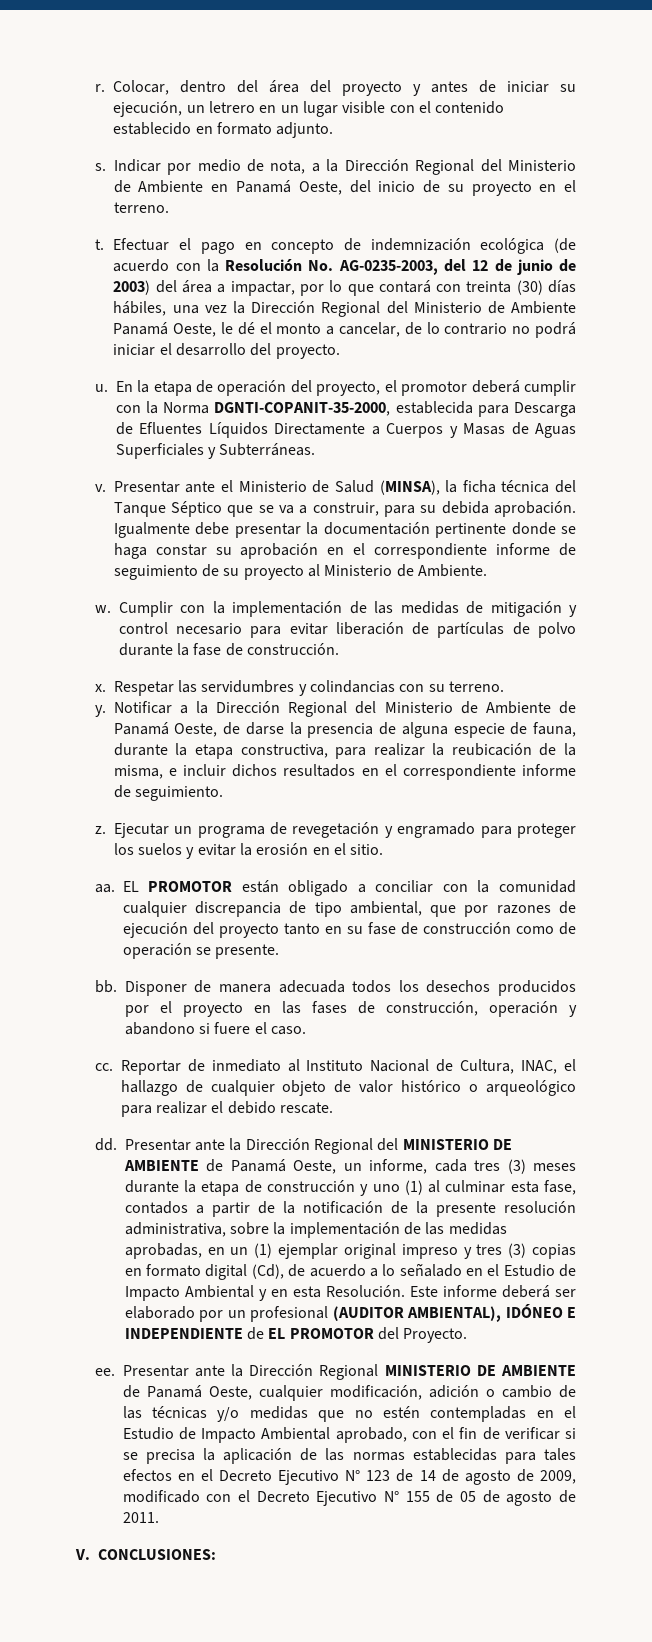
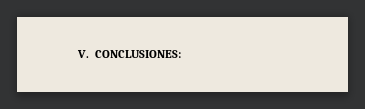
- r. Colocar, dentro del área del proyecto y antes de iniciar su ejecución, un letrero en un lugar visible con el contenido establecido en formato adjunto.
- s. Indicar por medio de nota, a la Dirección Regional del Ministerio de Ambiente en Panamá Oeste, del inicio de su proyecto en el terreno.
- t. Efectuar el pago en concepto de indemnización ecológica (de acuerdo con la Resolución No. AG-0235-2003, del 12 de junio de 2003) del área a impactar, por lo que contará con treinta (30) días hábiles, una vez la Dirección Regional del Ministerio de Ambiente Panamá Oeste, le dé el monto a cancelar, de lo contrario no podrá iniciar el desarrollo del proyecto.
- u. En la etapa de operación del proyecto, el promotor deberá cumplir con la Norma DGNTI-COPANIT-35-2000, establecida para Descarga de Efluentes Líquidos Directamente a Cuerpos y Masas de Aguas Superficiales y Subterráneas.
- v. Presentar ante el Ministerio de Salud (MINSA), la ficha técnica del Tanque Séptico que se va a construir, para su debida aprobación. Igualmente debe presentar la documentación pertinente donde se haga constar su aprobación en el correspondiente informe de seguimiento de su proyecto al Ministerio de Ambiente.
- w. Cumplir con la implementación de las medidas de mitigación y control necesario para evitar liberación de partículas de polvo durante la fase de construcción.
- x. Respetar las servidumbres y colindancias con su terreno.
- y. Notificar a la Dirección Regional del Ministerio de Ambiente de Panamá Oeste, de darse la presencia de alguna especie de fauna, durante la etapa constructiva, para realizar la reubicación de la misma, e incluir dichos resultados en el correspondiente informe de seguimiento.
- z. Ejecutar un programa de revegetación y engramado para proteger los suelos y evitar la erosión en el sitio.
- aa. EL PROMOTOR están obligado a conciliar con la comunidad cualquier discrepancia de tipo ambiental, que por razones de ejecución del proyecto tanto en su fase de construcción como de operación se presente.
- bb. Disponer de manera adecuada todos los desechos producidos por el proyecto en las fases de construcción, operación y abandono si fuere el caso.
- cc. Reportar de inmediato al Instituto Nacional de Cultura, INAC, el hallazgo de cualquier objeto de valor histórico o arqueológico para realizar el debido rescate.
- dd. Presentar ante la Dirección Regional del MINISTERIO DE AMBIENTE de Panamá Oeste, un informe, cada tres (3) meses durante la etapa de construcción y uno (1) al culminar esta fase, contados a partir de la notificación de la presente resolución administrativa, sobre la implementación de las medidas aprobadas, en un (1) ejemplar original impreso y tres (3) copias en formato digital (Cd), de acuerdo a lo señalado en el Estudio de Impacto Ambiental y en esta Resolución. Este informe deberá ser elaborado por un profesional (AUDITOR AMBIENTAL), IDÓNEO E INDEPENDIENTE de EL PROMOTOR del Proyecto.
- ee. Presentar ante la Dirección Regional MINISTERIO DE AMBIENTE de Panamá Oeste, cualquier modificación, adición o cambio de las técnicas y/o medidas que no estén contempladas en el Estudio de Impacto Ambiental aprobado, con el fin de verificar si se precisa la aplicación de las normas establecidas para tales efectos en el Decreto Ejecutivo N° 123 de 14 de agosto de 2009, modificado con el Decreto Ejecutivo N° 155 de 05 de agosto de 2011.

